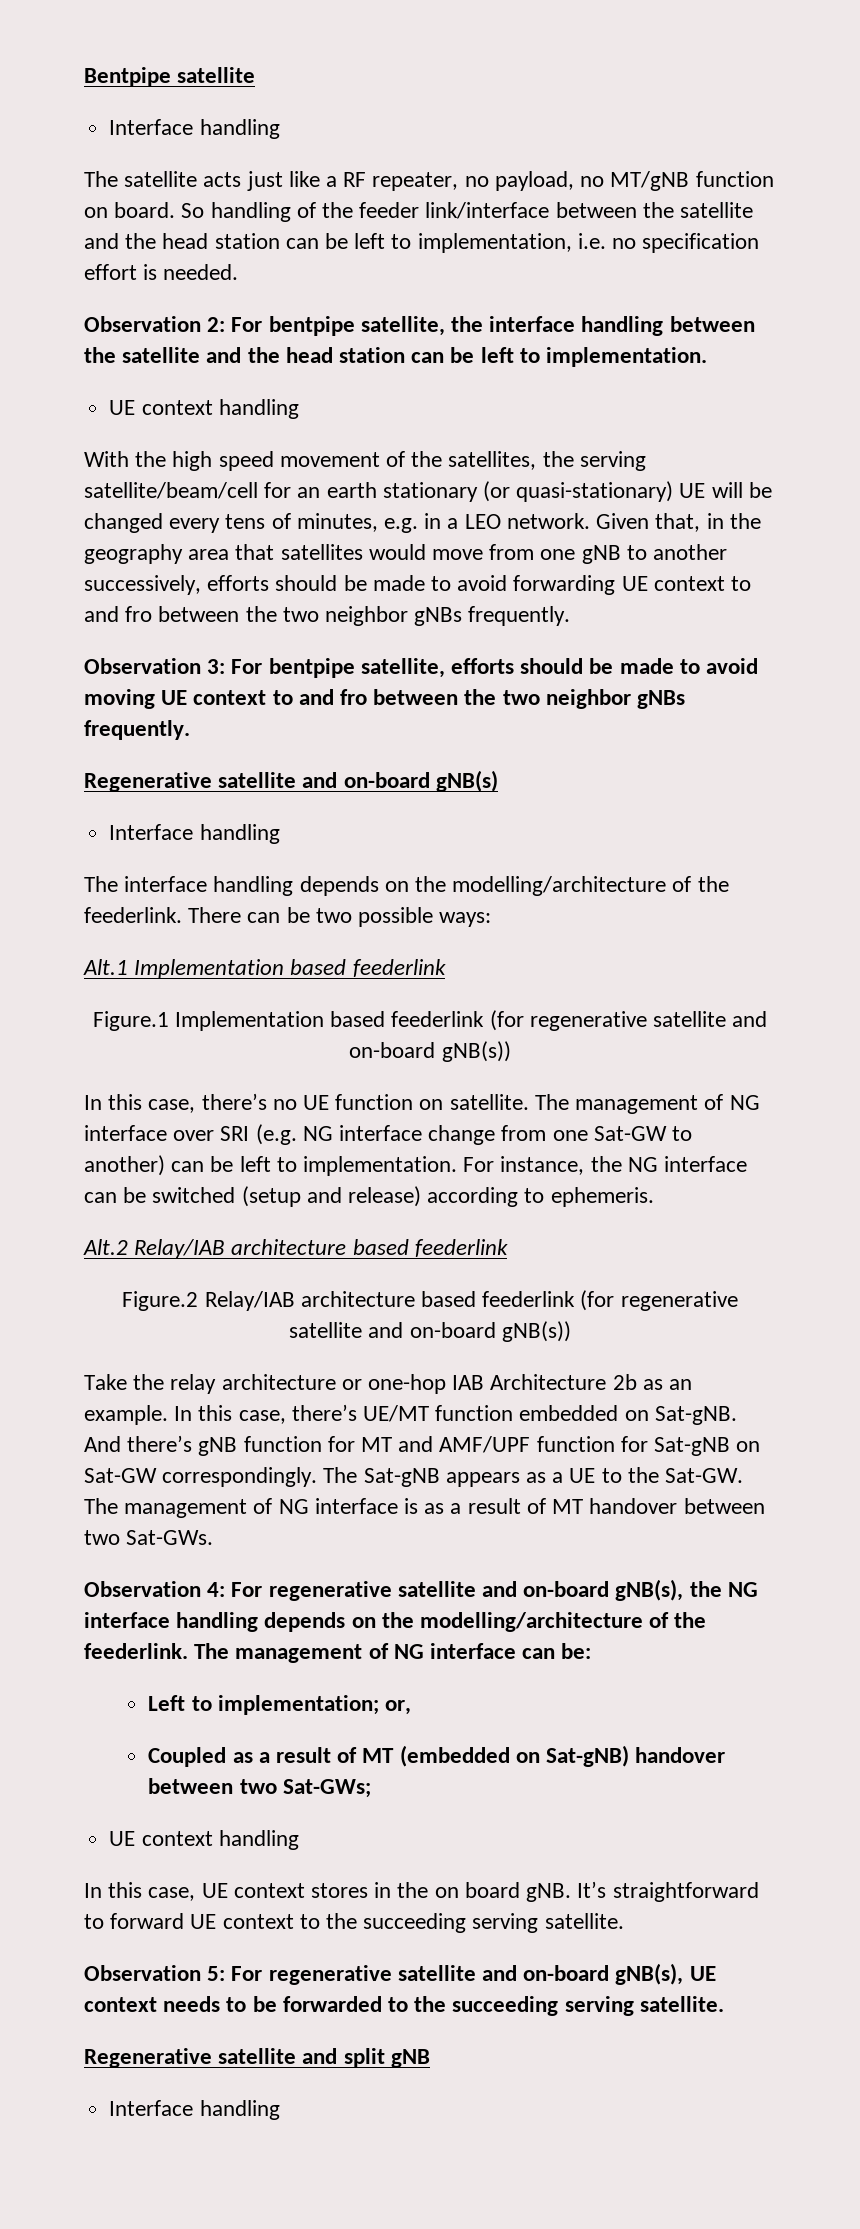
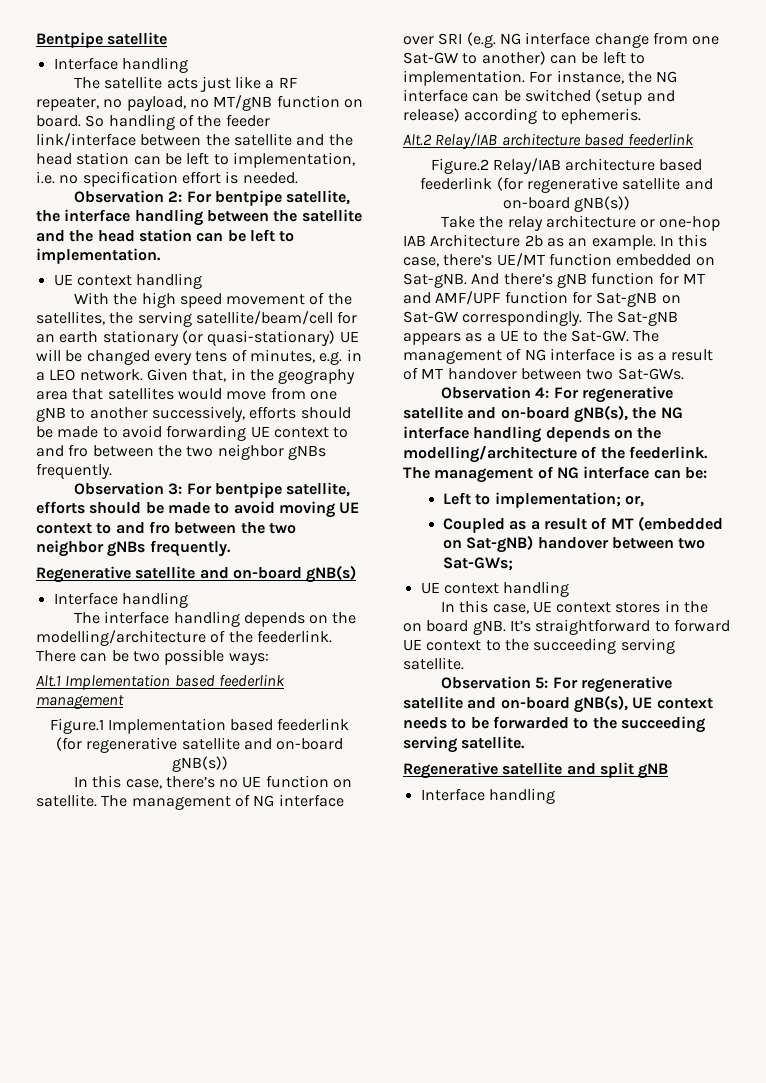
- Alt.1 Implementation based feederlink
+ Alt.1 Implementation based feederlink management

